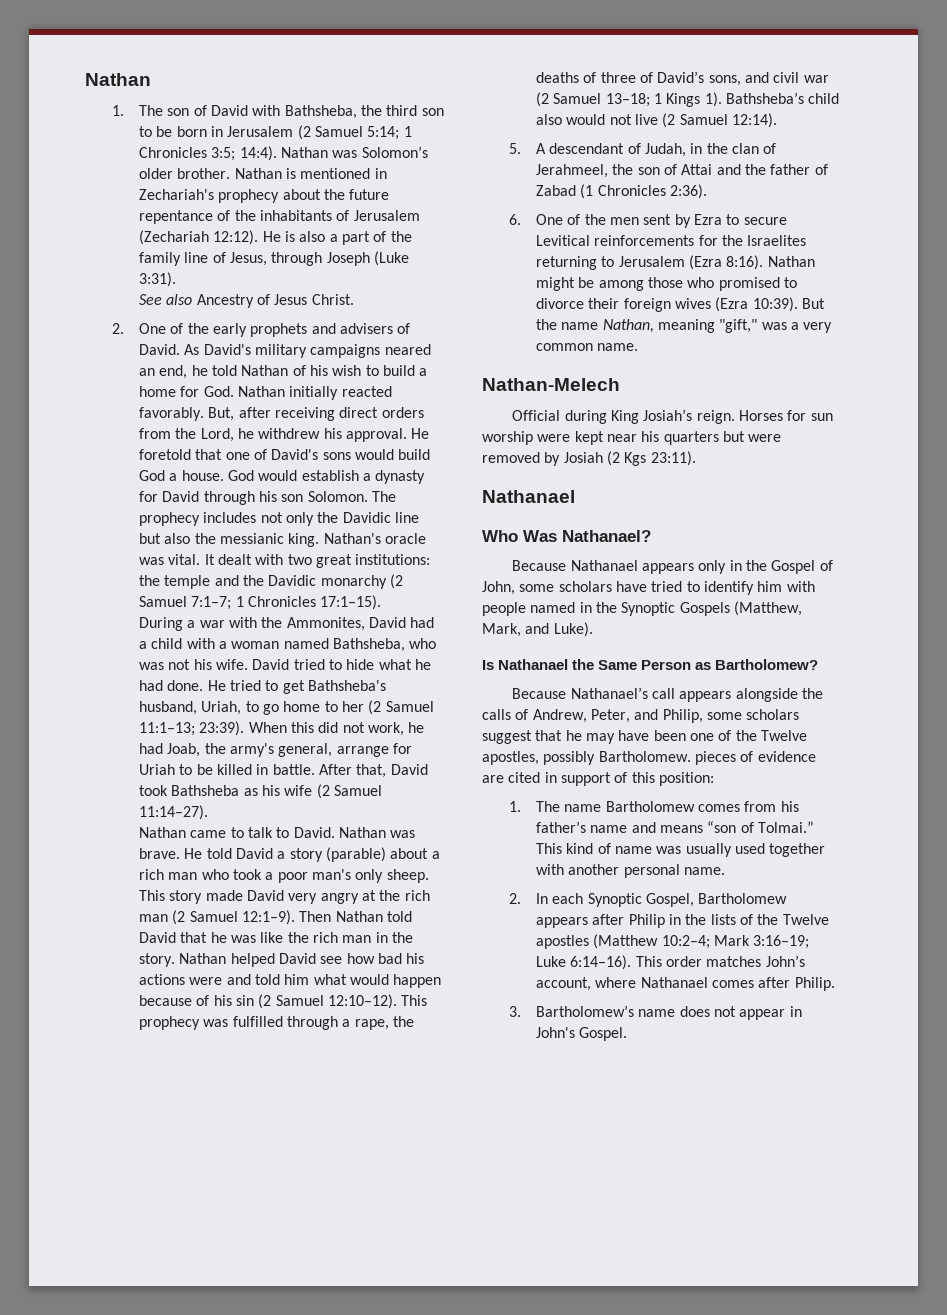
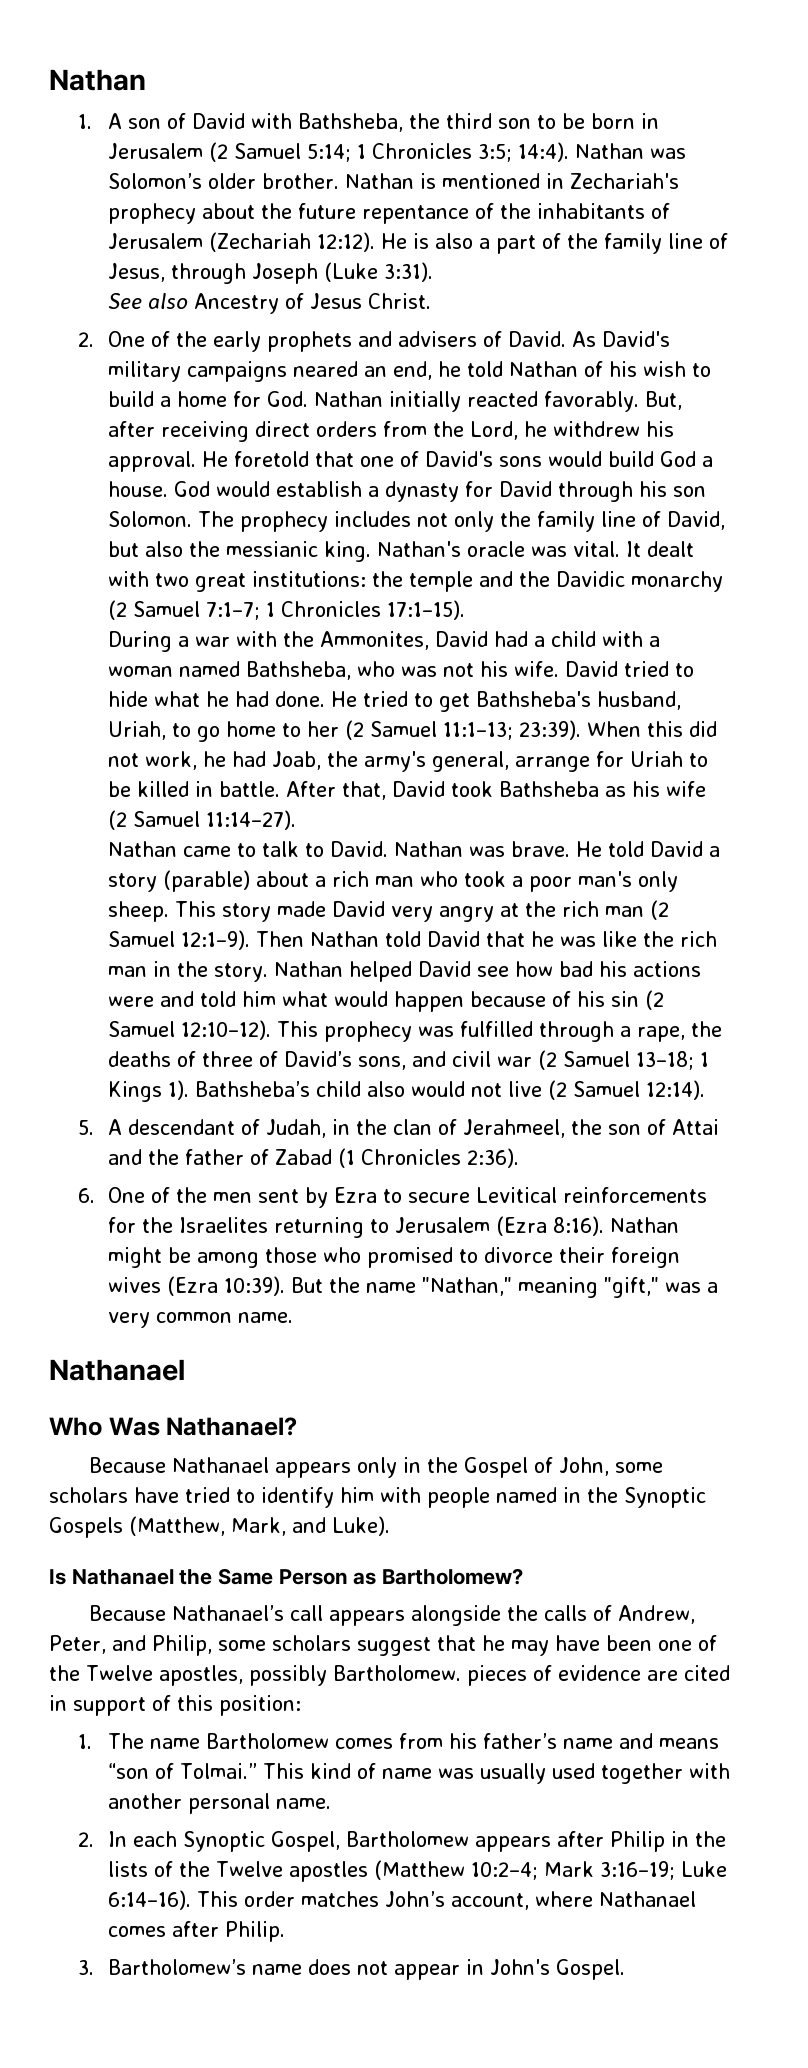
- 1. The son of David with Bathsheba, the third son to be born in Jerusalem (2 Samuel 5:14; 1 Chronicles 3:5; 14:4).
+ 1. A son of David with Bathsheba, the third son to be born in Jerusalem (2 Samuel 5:14; 1 Chronicles 3:5; 14:4).
- The prophecy includes not only the Davidic line but also the messianic king.
+ The prophecy includes not only the family line of David, but also the messianic king.
- But the name Nathan, meaning "gift," was a very common name.
+ But the name "Nathan," meaning "gift," was a very common name.
- Nathan-Melech
- Official during King Josiah’s reign. Horses for sun worship were kept near his quarters but were removed by Josiah (2 Kgs 23:11).

